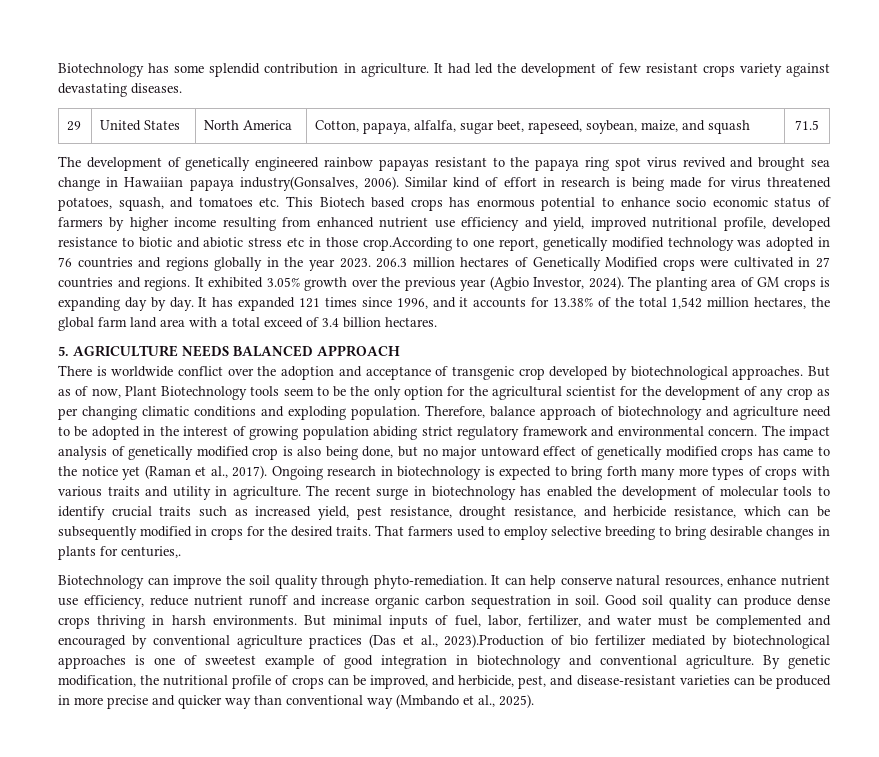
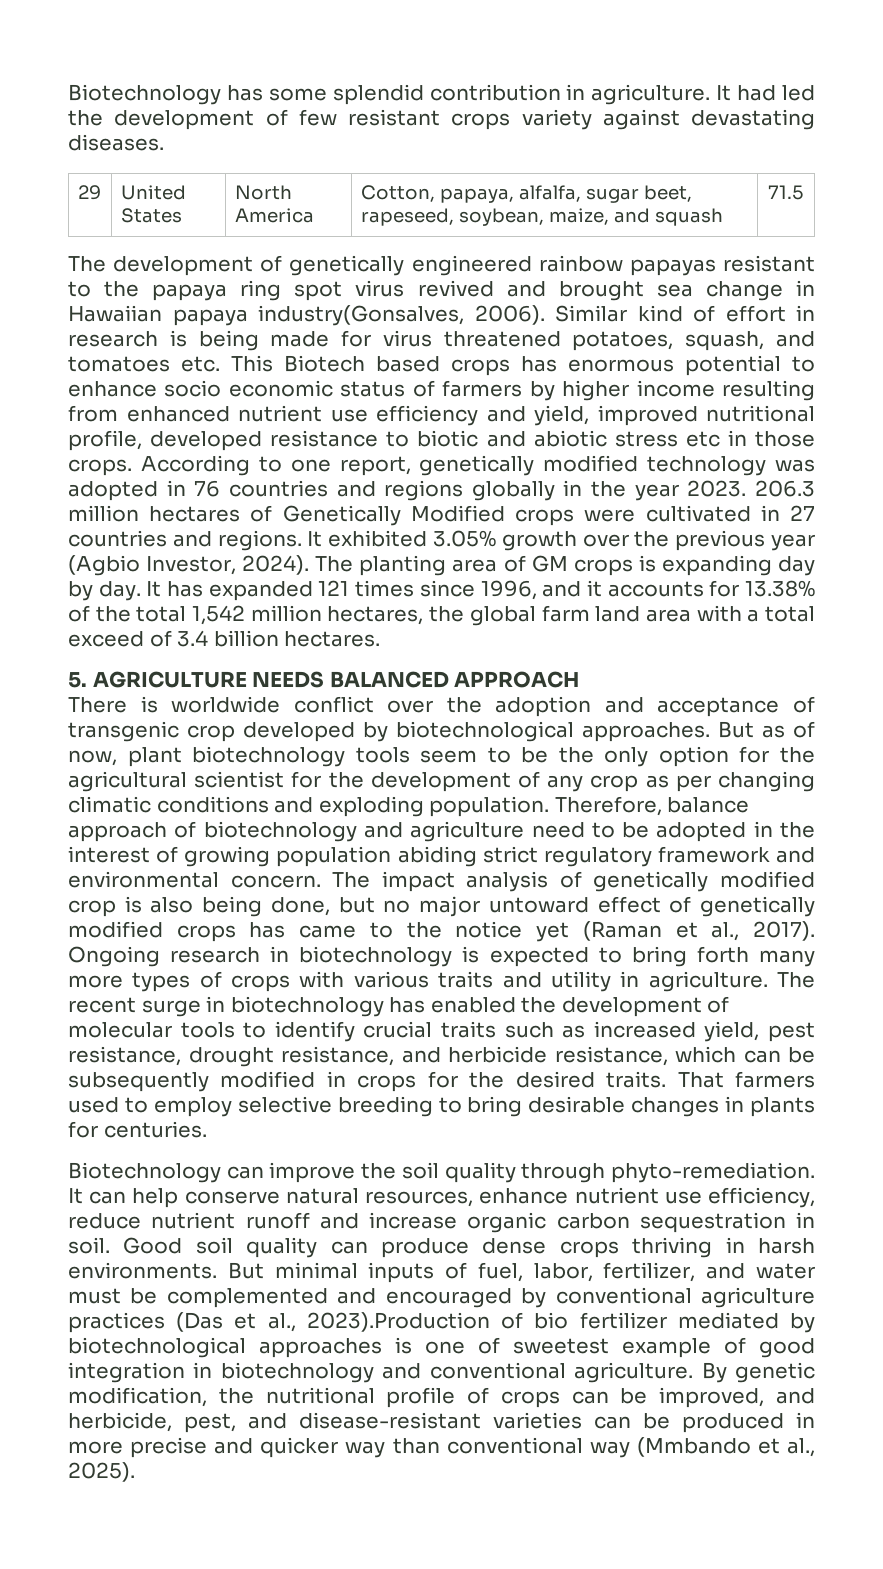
- Similar kind of effort in research is being made for virus threatened potatoes, squash, and tomatoes etc. This Biotech based crops has enormous potential to enhance socio economic status of farmers by higher income resulting from enhanced nutrient use efficiency and yield, improved nutritional profile, developed resistance to biotic and abiotic stress etc in those crop.According to one report, genetically modified technology was adopted in 76 countries and regions globally in the year 2023.
+ Similar kind of effort in research is being made for virus threatened potatoes, squash, and tomatoes etc. This Biotech based crops has enormous potential to enhance socio economic status of farmers by higher income resulting from enhanced nutrient use efficiency and yield, improved nutritional profile, developed resistance to biotic and abiotic stress etc in those crops. According to one report, genetically modified technology was adopted in 76 countries and regions globally in the year 2023.
- But as of now, Plant Biotechnology tools seem to be the only option for the agricultural scientist for the development of any crop as per changing climatic conditions and exploding population.
+ But as of now, plant biotechnology tools seem to be the only option for the agricultural scientist for the development of any crop as per changing climatic conditions and exploding population.
- That farmers used to employ selective breeding to bring desirable changes in plants for centuries,.
+ That farmers used to employ selective breeding to bring desirable changes in plants for centuries.

